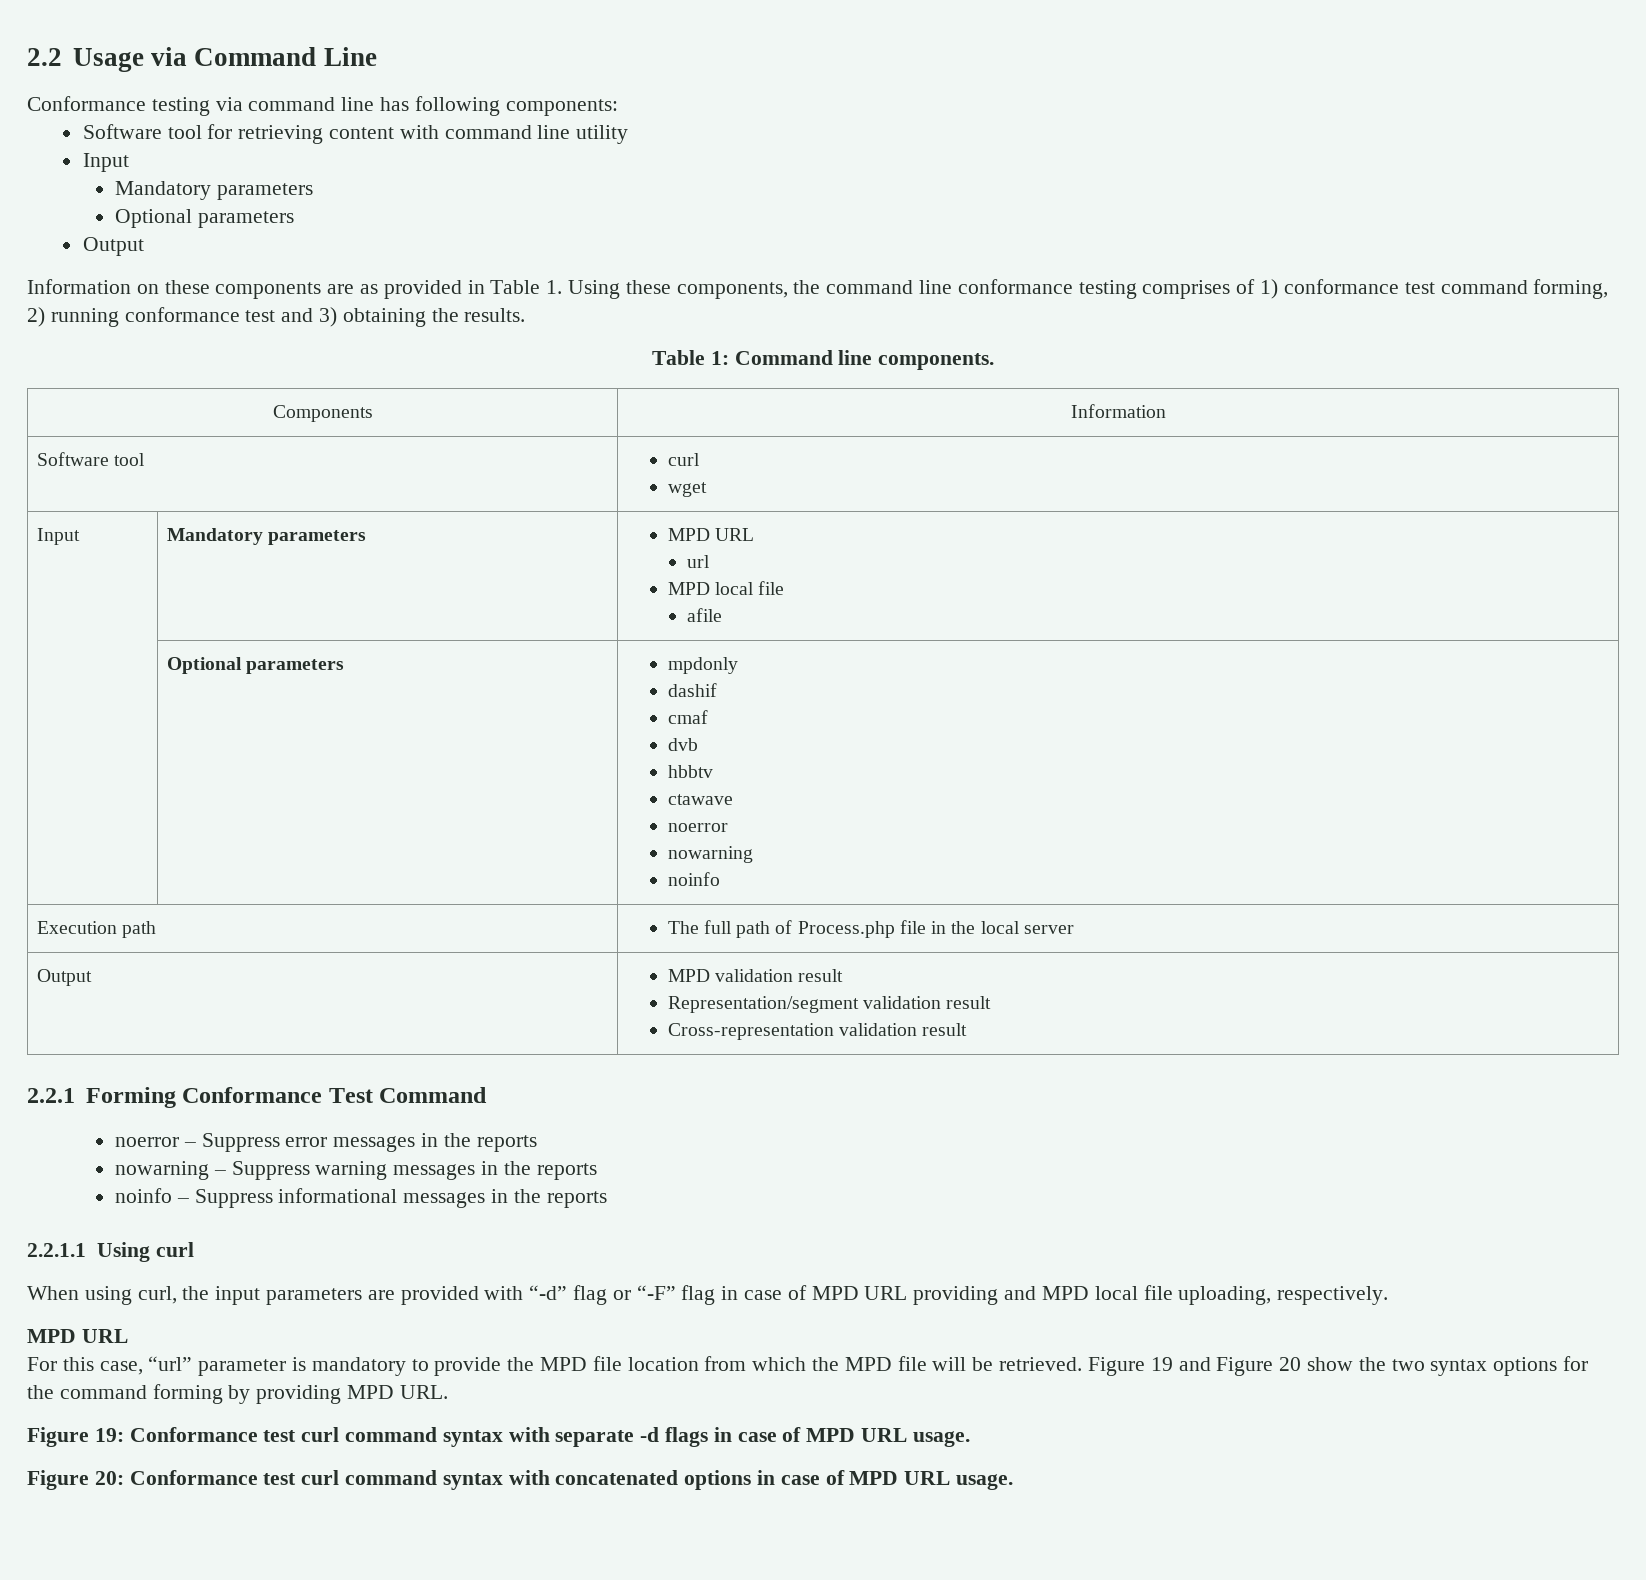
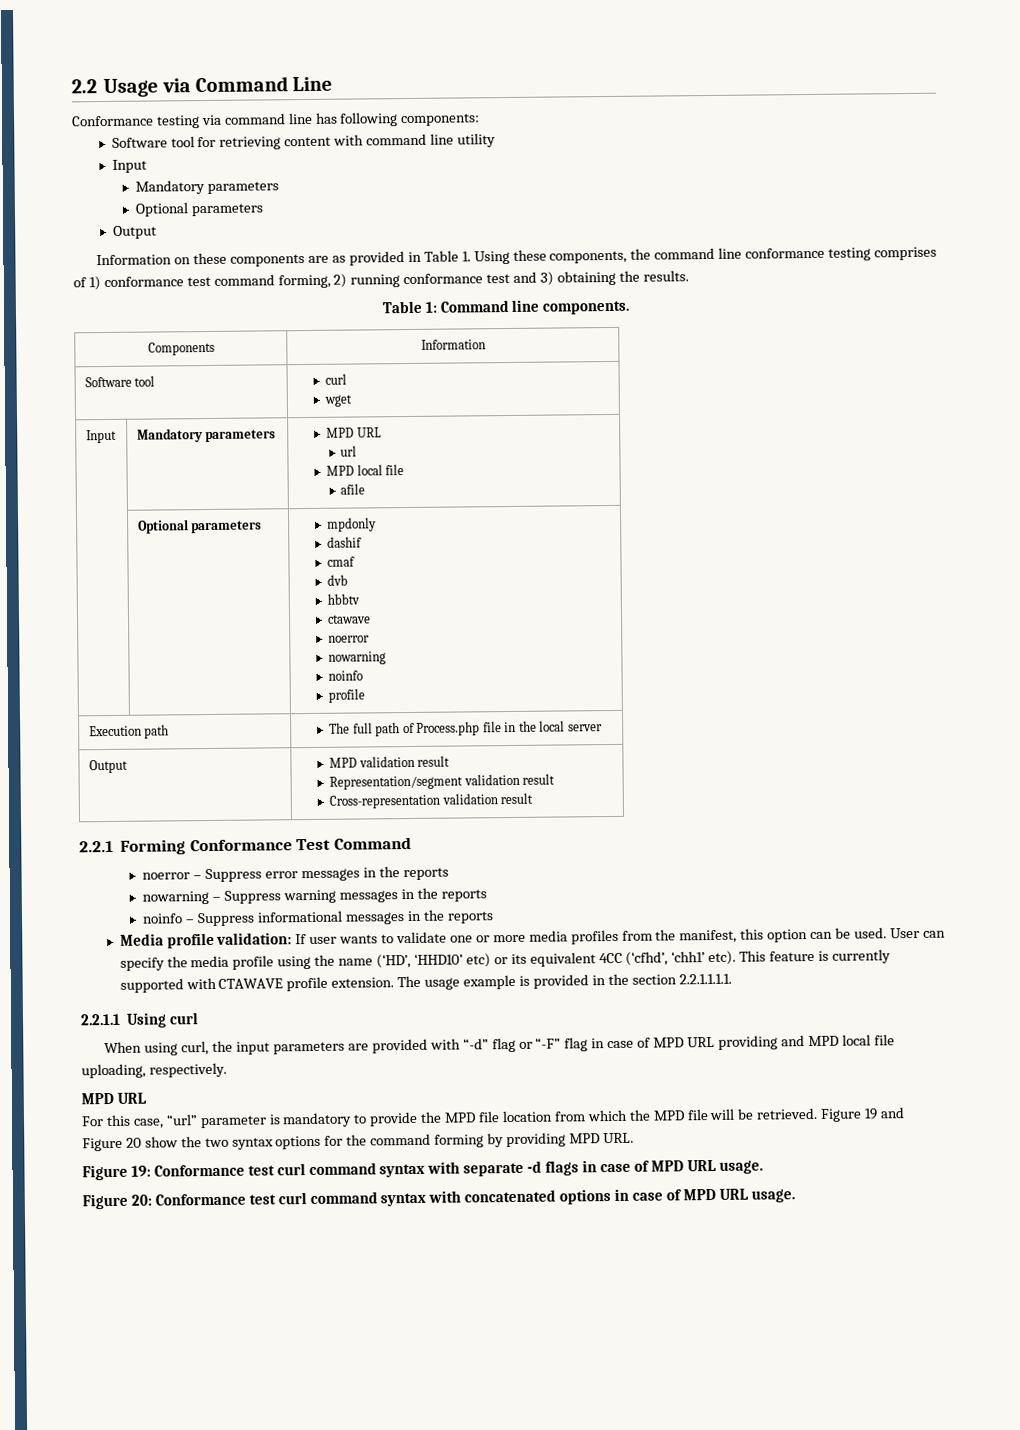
  | Optional parameters | mpdonly
  dashif
  cmaf
  dvb
  hbbtv
  ctawave
  noerror
  nowarning
  noinfo
+ profile
+ Media profile validation: If user wants to validate one or more media profiles from the manifest, this option can be used. User can specify the media profile using the name (‘HD’, ‘HHD10’ etc) or its equivalent 4CC (‘cfhd’, ‘chh1’ etc). This feature is currently supported with CTAWAVE profile extension. The usage example is provided in the section 2.2.1.1.1.1.

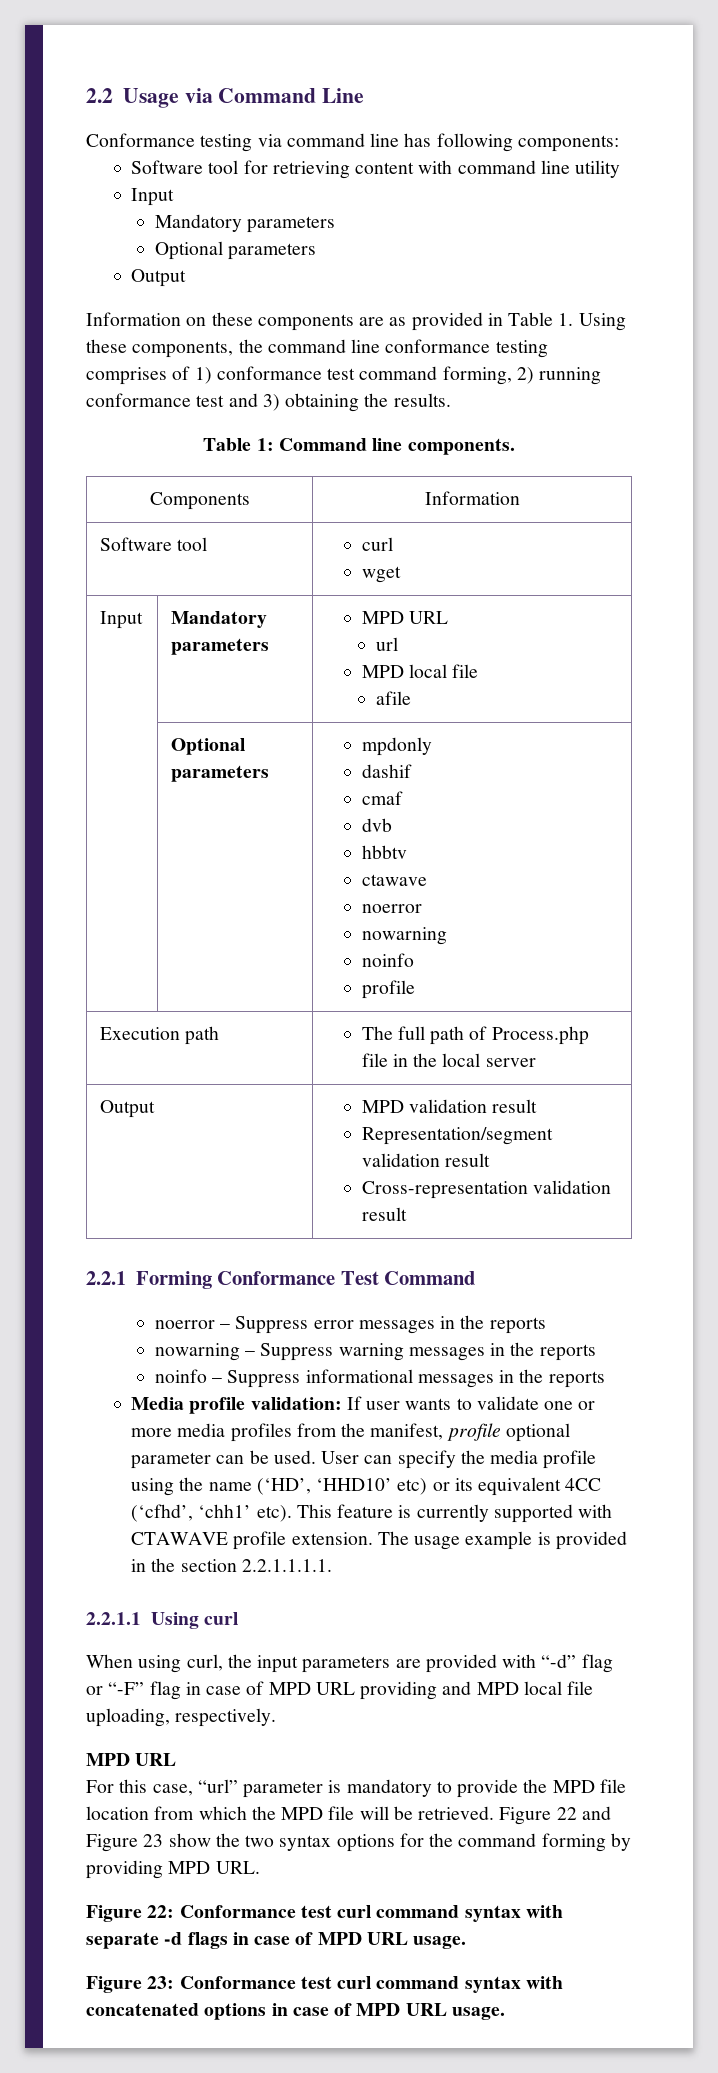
- Media profile validation: If user wants to validate one or more media profiles from the manifest, this option can be used.
+ Media profile validation: If user wants to validate one or more media profiles from the manifest, profile optional parameter can be used.
- Figure 19 and Figure 20 show the two syntax options for the command forming by providing MPD URL.
+ Figure 22 and Figure 23 show the two syntax options for the command forming by providing MPD URL.
- Figure 19: Conformance test curl command syntax with separate -d flags in case of MPD URL usage.
+ Figure 22: Conformance test curl command syntax with separate -d flags in case of MPD URL usage.
- Figure 20: Conformance test curl command syntax with concatenated options in case of MPD URL usage.
+ Figure 23: Conformance test curl command syntax with concatenated options in case of MPD URL usage.

